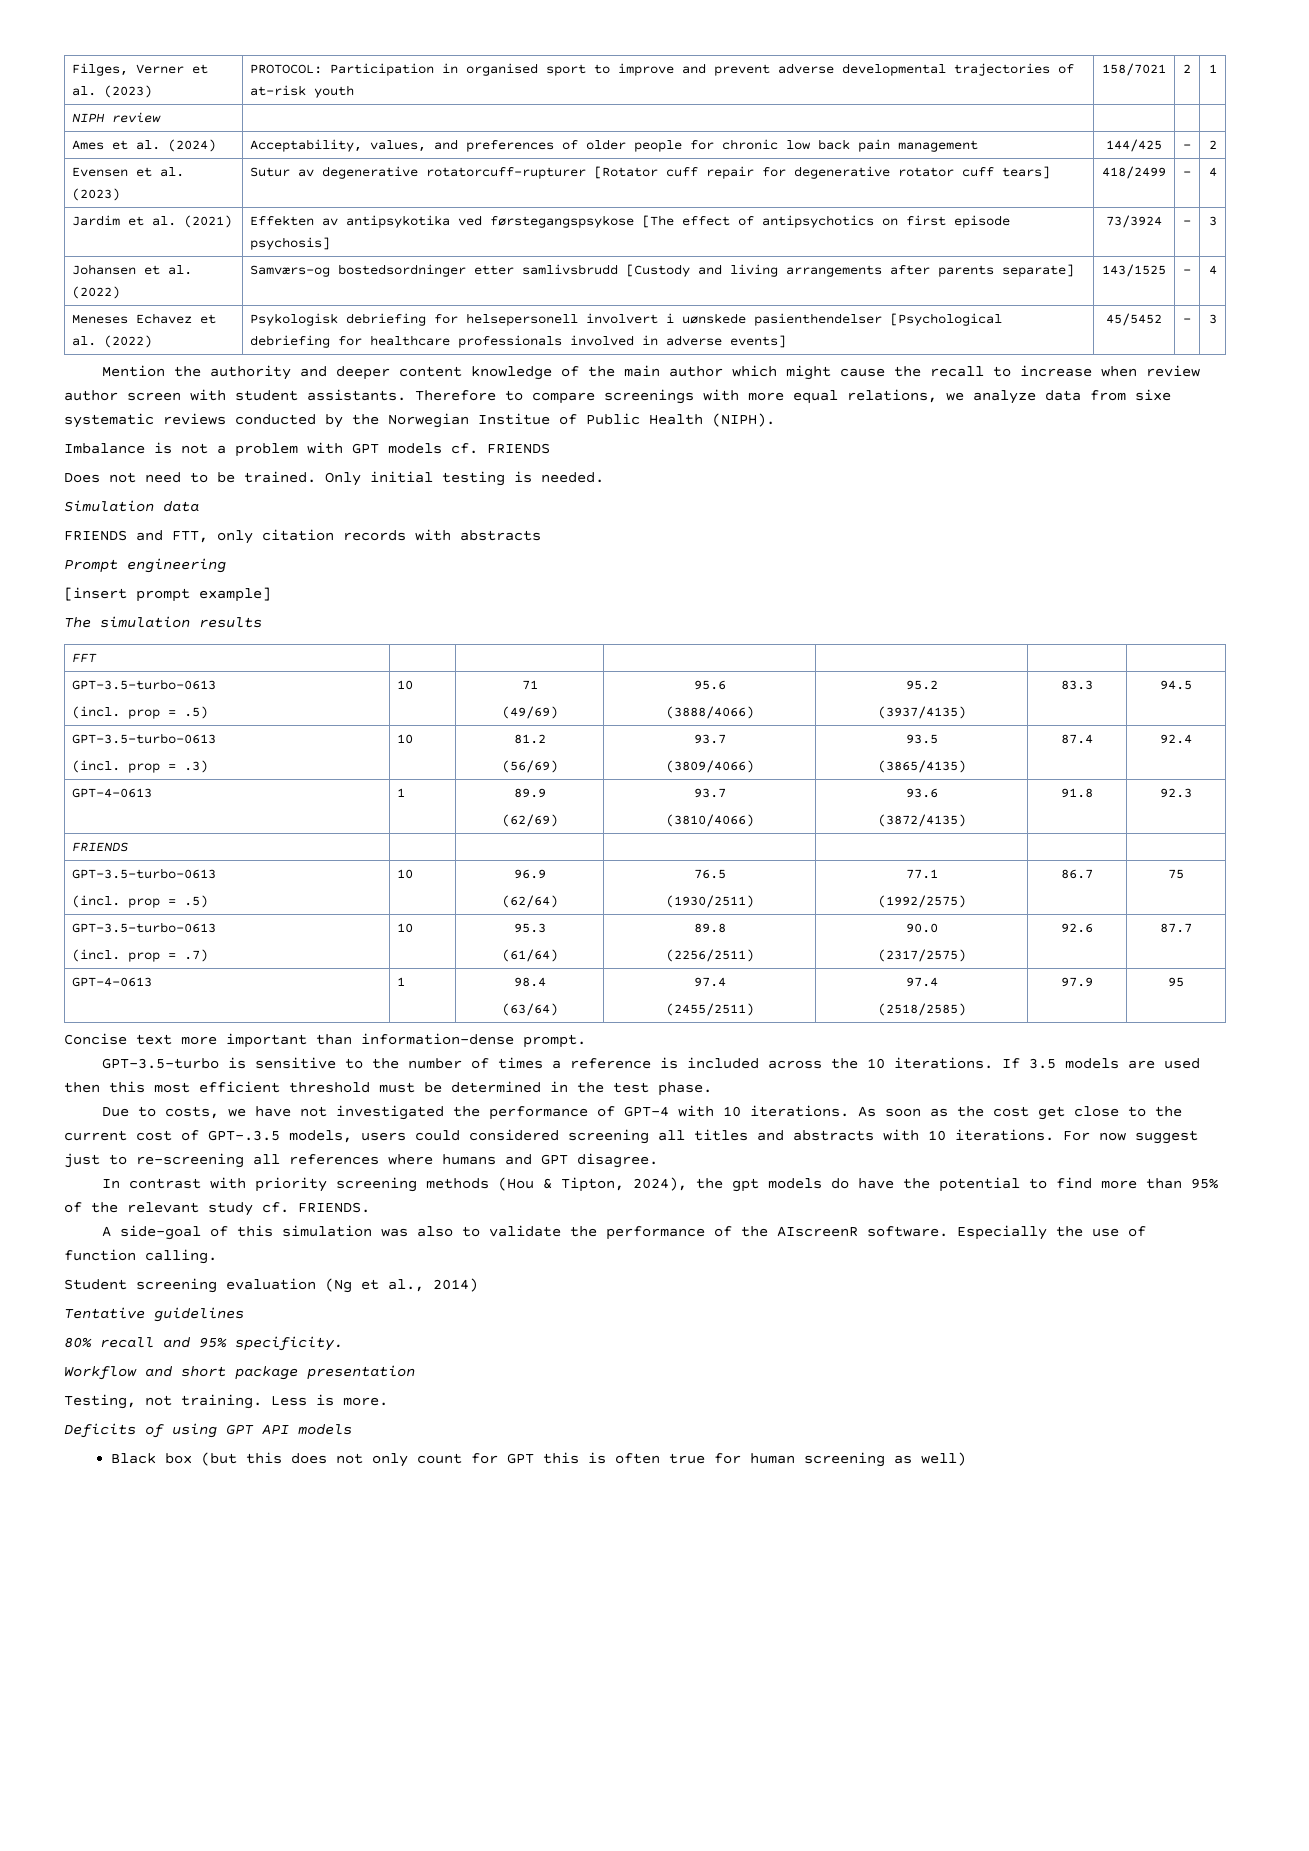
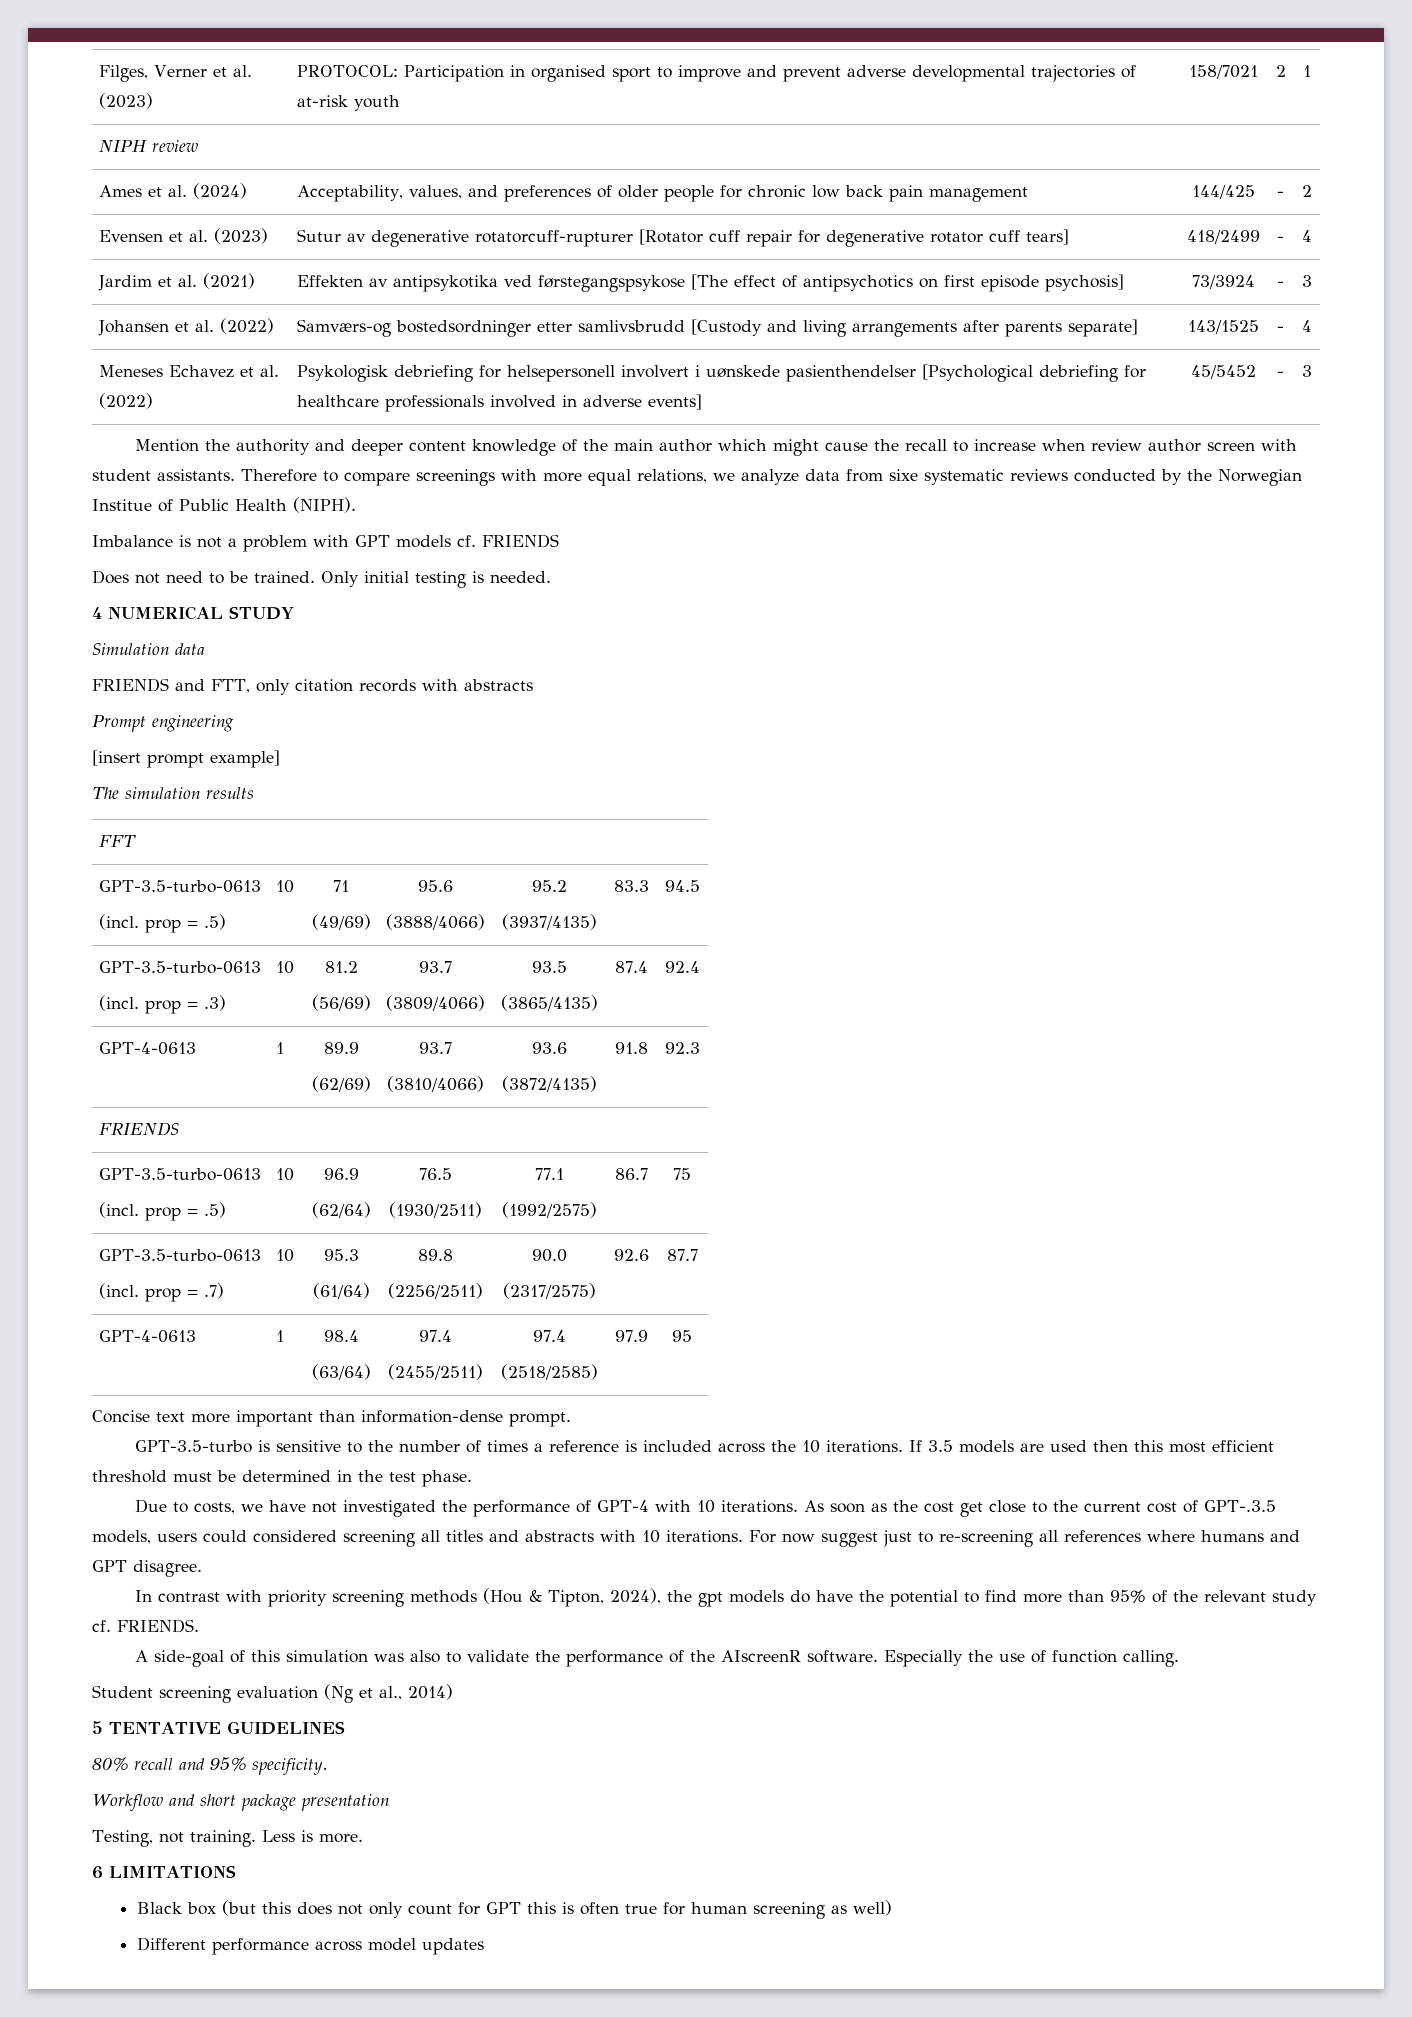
+ 4 NUMERICAL STUDY
- Tentative guidelines
+ 5 TENTATIVE GUIDELINES
- Deficits of using GPT API models
+ 6 LIMITATIONS
+ Different performance across model updates

